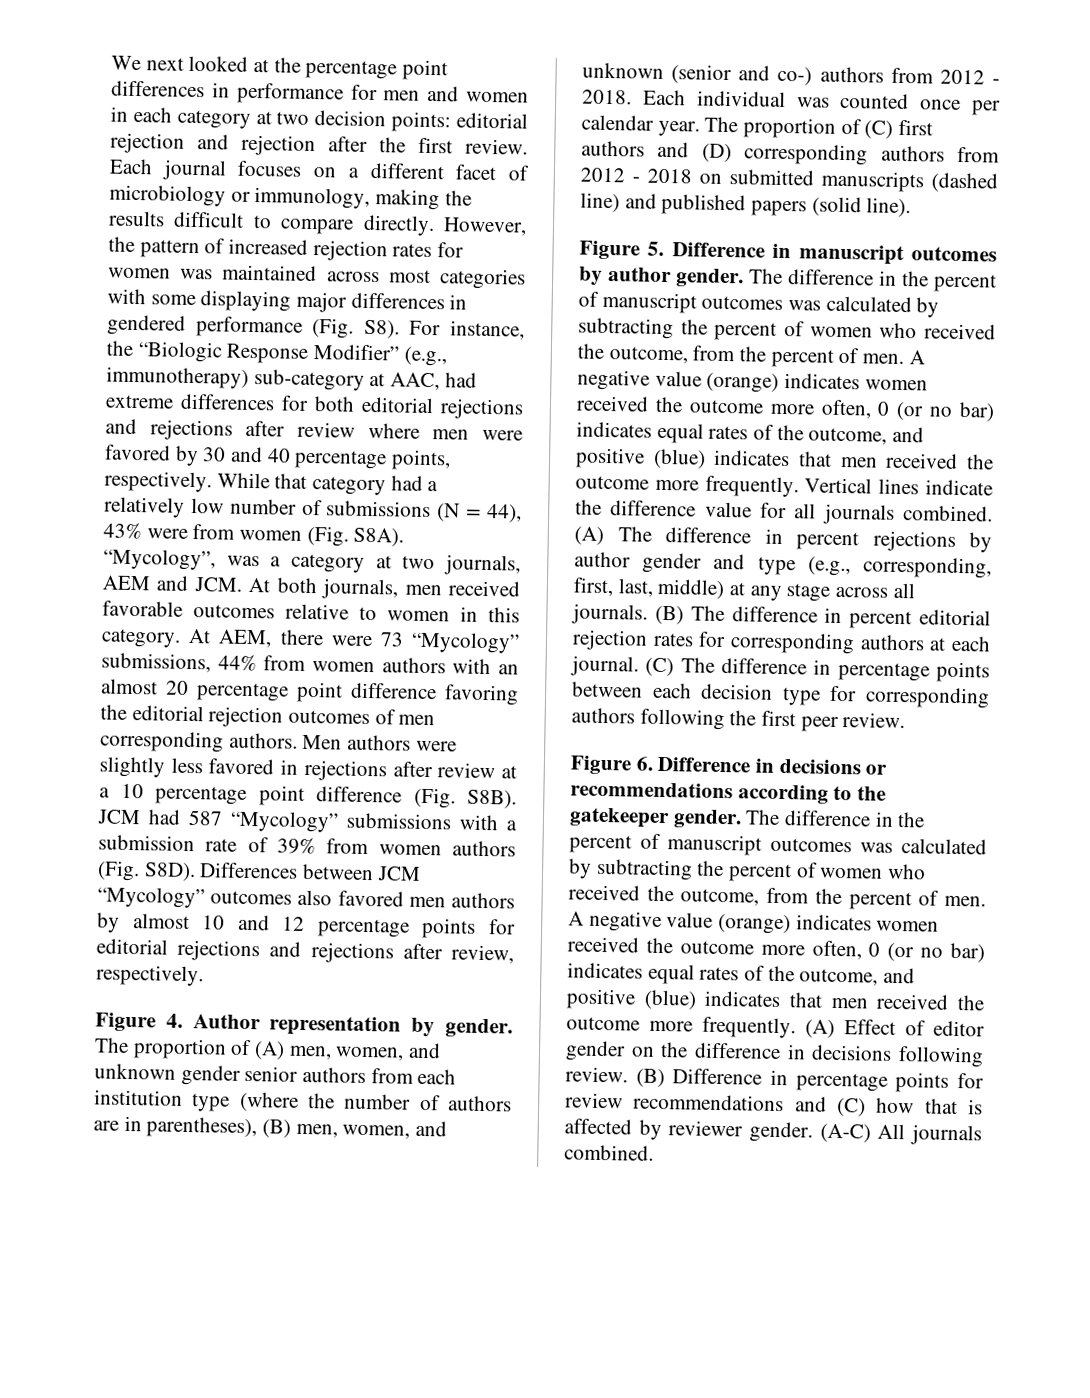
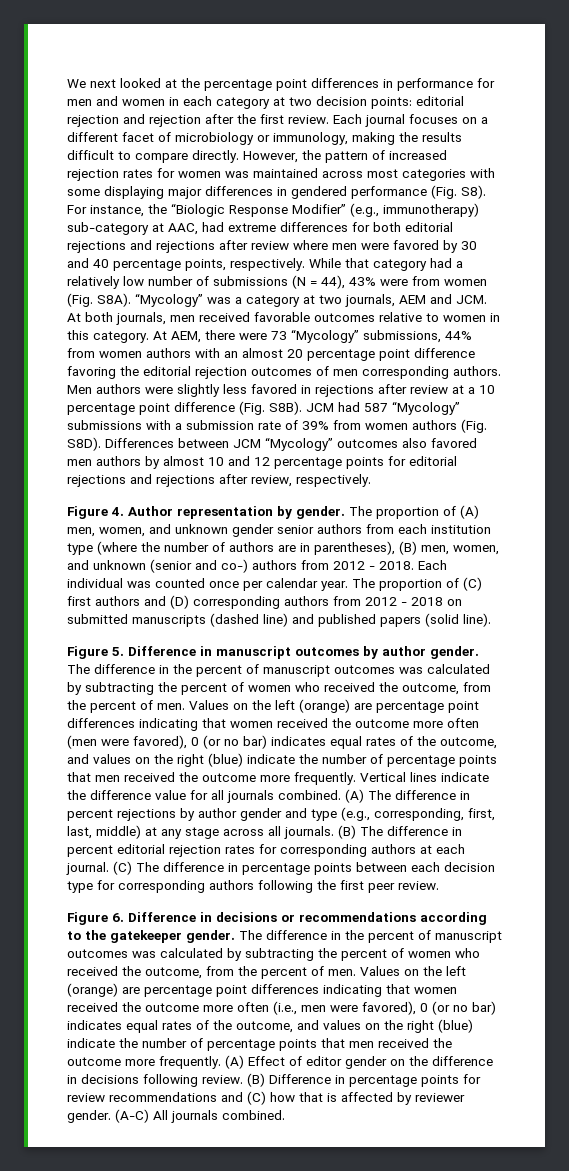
- “Mycology”, was a category at two journals, AEM and JCM. At both journals, men received favorable outcomes relative to women in this category.
+ “Mycology” was a category at two journals, AEM and JCM. At both journals, men received favorable outcomes relative to women in this category.
- Figure 5. Difference in manuscript outcomes by author gender. The difference in the percent of manuscript outcomes was calculated by subtracting the percent of women who received the outcome, from the percent of men. A negative value (orange) indicates women received the outcome more often, 0 (or no bar) indicates equal rates of the outcome, and positive (blue) indicates that men received the outcome more frequently.
+ Figure 5. Difference in manuscript outcomes by author gender. The difference in the percent of manuscript outcomes was calculated by subtracting the percent of women who received the outcome, from the percent of men. Values on the left (orange) are percentage point differences indicating that women received the outcome more often (men were favored), 0 (or no bar) indicates equal rates of the outcome, and values on the right (blue) indicate the number of percentage points that men received the outcome more frequently.
- Figure 6. Difference in decisions or recommendations according to the gatekeeper gender. The difference in the percent of manuscript outcomes was calculated by subtracting the percent of women who received the outcome, from the percent of men. A negative value (orange) indicates women received the outcome more often, 0 (or no bar) indicates equal rates of the outcome, and positive (blue) indicates that men received the outcome more frequently.
+ Figure 6. Difference in decisions or recommendations according to the gatekeeper gender. The difference in the percent of manuscript outcomes was calculated by subtracting the percent of women who received the outcome, from the percent of men. Values on the left (orange) are percentage point differences indicating that women received the outcome more often (i.e., men were favored), 0 (or no bar) indicates equal rates of the outcome, and values on the right (blue) indicate the number of percentage points that men received the outcome more frequently.

